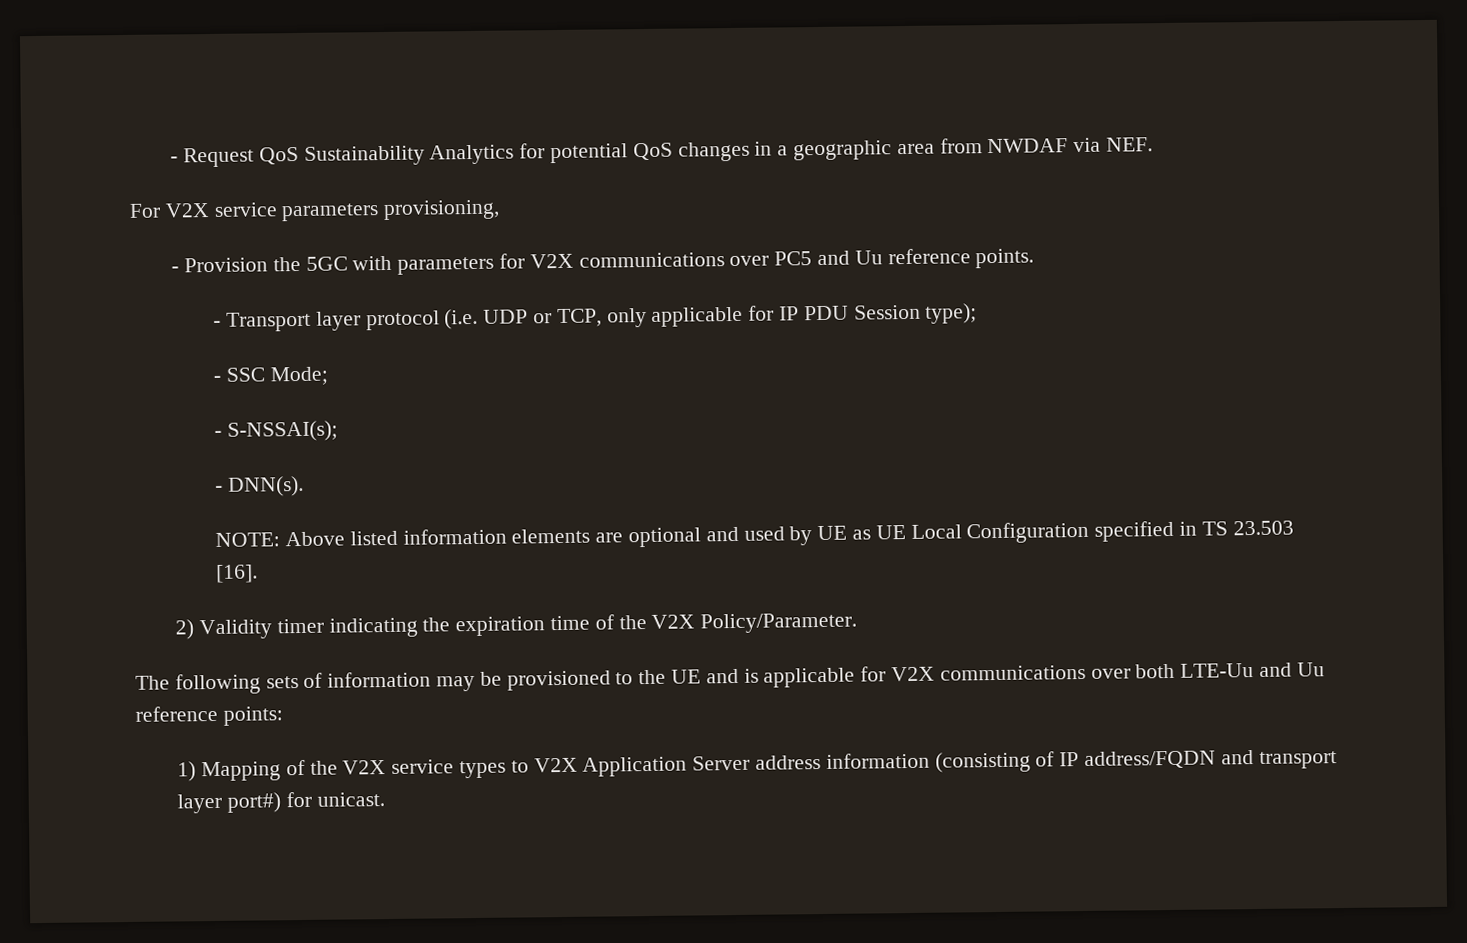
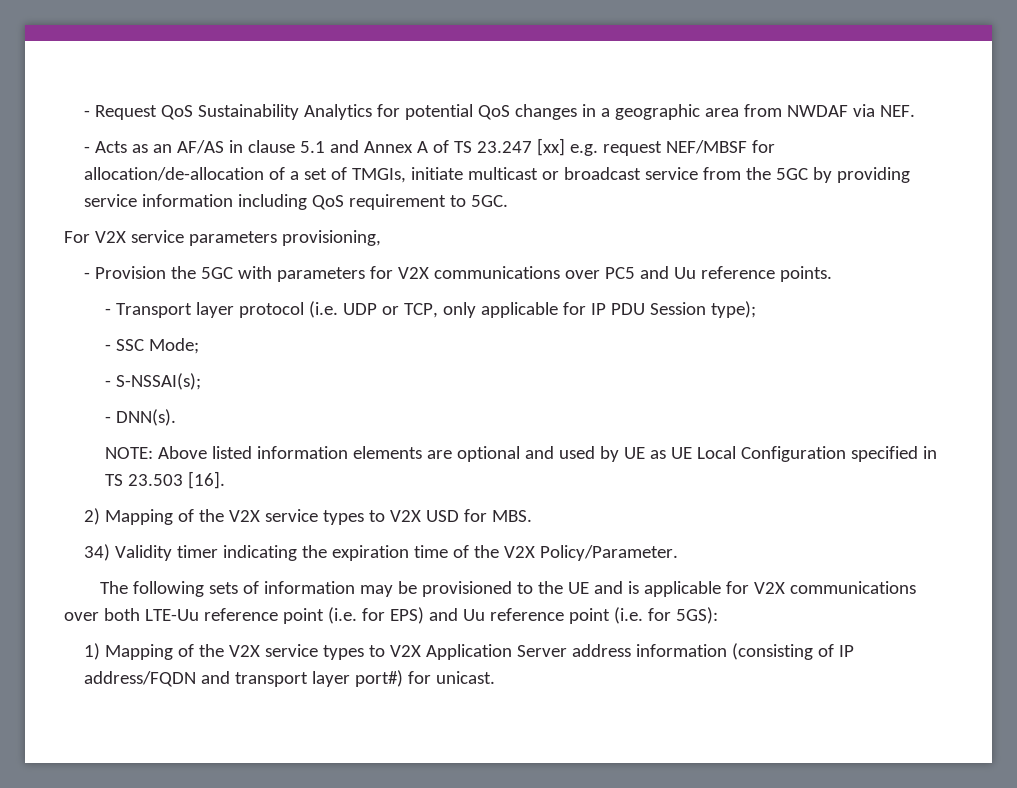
+ - Acts as an AF/AS in clause 5.1 and Annex A of TS 23.247 [xx] e.g. request NEF/MBSF for allocation/de-allocation of a set of TMGIs, initiate multicast or broadcast service from the 5GC by providing service information including QoS requirement to 5GC.
- 2) Validity timer indicating the expiration time of the V2X Policy/Parameter.
+ 2) Mapping of the V2X service types to V2X USD for MBS.
+ 34) Validity timer indicating the expiration time of the V2X Policy/Parameter.
- The following sets of information may be provisioned to the UE and is applicable for V2X communications over both LTE-Uu and Uu reference points:
+ The following sets of information may be provisioned to the UE and is applicable for V2X communications over both LTE-Uu reference point (i.e. for EPS) and Uu reference point (i.e. for 5GS):

